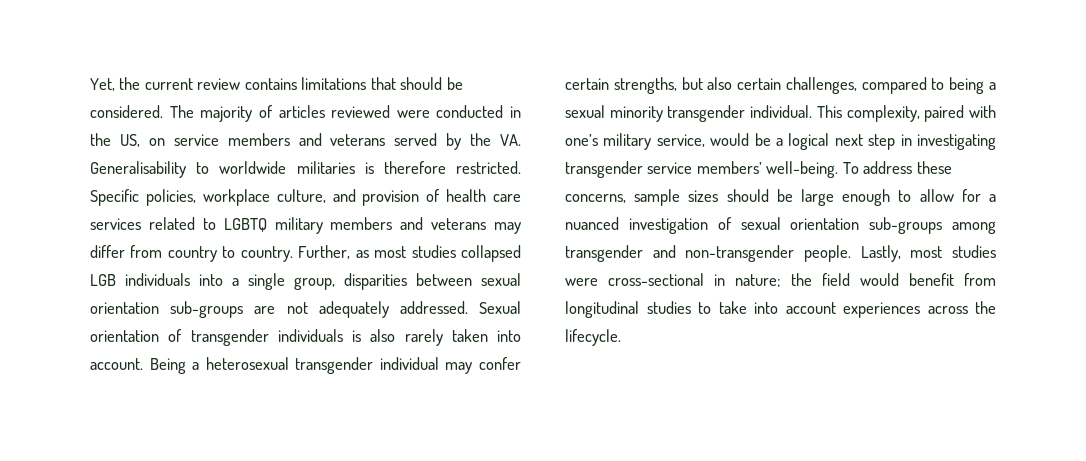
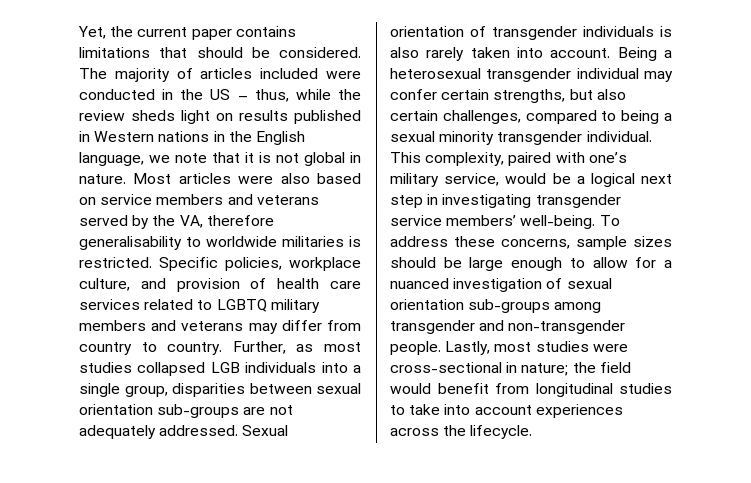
- Yet, the current review contains limitations that should be considered.
+ Yet, the current paper contains limitations that should be considered.
- The majority of articles reviewed were conducted in the US, on service members and veterans served by the VA. Generalisability to worldwide militaries is therefore restricted.
+ The majority of articles included were conducted in the US – thus, while the review sheds light on results published in Western nations in the English language, we note that it is not global in nature. Most articles were also based on service members and veterans served by the VA, therefore generalisability to worldwide militaries is restricted.

